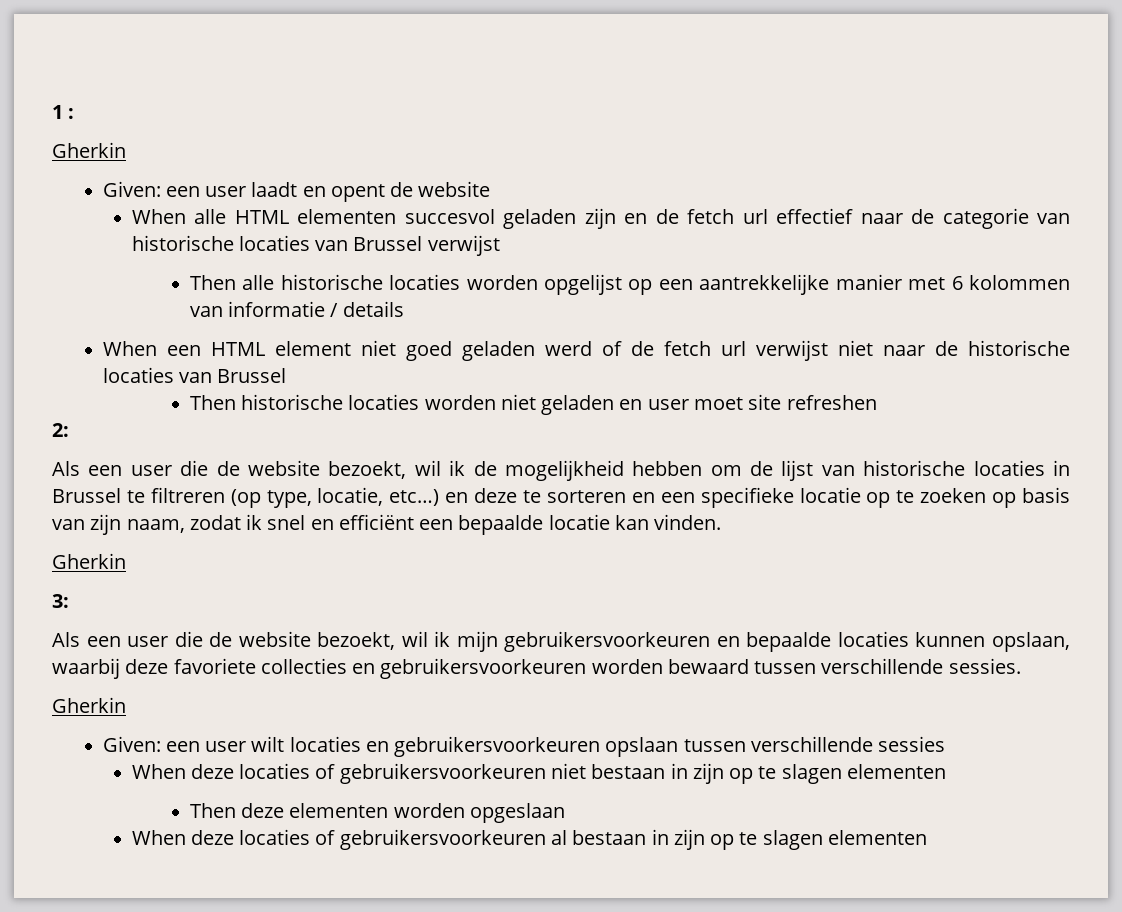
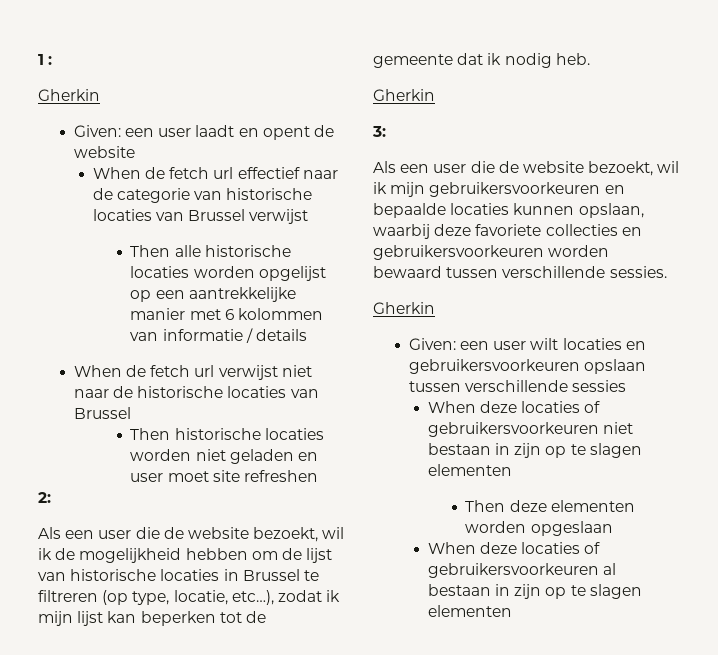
- When alle HTML elementen succesvol geladen zijn en de fetch url effectief naar de categorie van historische locaties van Brussel verwijst
+ When de fetch url effectief naar de categorie van historische locaties van Brussel verwijst
- When een HTML element niet goed geladen werd of de fetch url verwijst niet naar de historische locaties van Brussel
+ When de fetch url verwijst niet naar de historische locaties van Brussel
- Als een user die de website bezoekt, wil ik de mogelijkheid hebben om de lijst van historische locaties in Brussel te filtreren (op type, locatie, etc…) en deze te sorteren en een specifieke locatie op te zoeken op basis van zijn naam, zodat ik snel en efficiënt een bepaalde locatie kan vinden.
+ Als een user die de website bezoekt, wil ik de mogelijkheid hebben om de lijst van historische locaties in Brussel te filtreren (op type, locatie, etc…), zodat ik mijn lijst kan beperken tot de gemeente dat ik nodig heb.

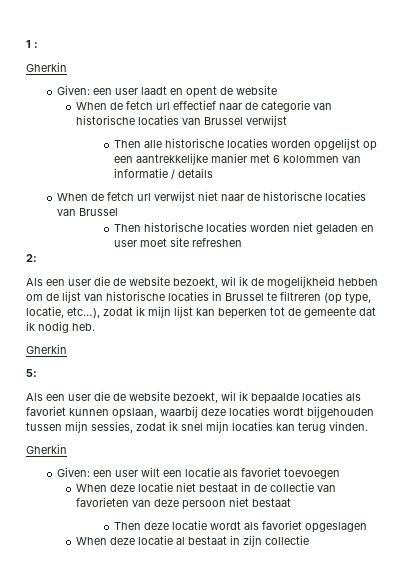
- 3:
- Als een user die de website bezoekt, wil ik mijn gebruikersvoorkeuren en bepaalde locaties kunnen opslaan, waarbij deze favoriete collecties en gebruikersvoorkeuren worden bewaard tussen verschillende sessies.
+ 5:
+ Als een user die de website bezoekt, wil ik bepaalde locaties als favoriet kunnen opslaan, waarbij deze locaties wordt bijgehouden tussen mijn sessies, zodat ik snel mijn locaties kan terug vinden.
- Given: een user wilt locaties en gebruikersvoorkeuren opslaan tussen verschillende sessies
- When deze locaties of gebruikersvoorkeuren niet bestaan in zijn op te slagen elementen
- Then deze elementen worden opgeslaan
- When deze locaties of gebruikersvoorkeuren al bestaan in zijn op te slagen elementen
+ Given: een user wilt een locatie als favoriet toevoegen
+ When deze locatie niet bestaat in de collectie van favorieten van deze persoon niet bestaat
+ Then deze locatie wordt als favoriet opgeslagen
+ When deze locatie al bestaat in zijn collectie

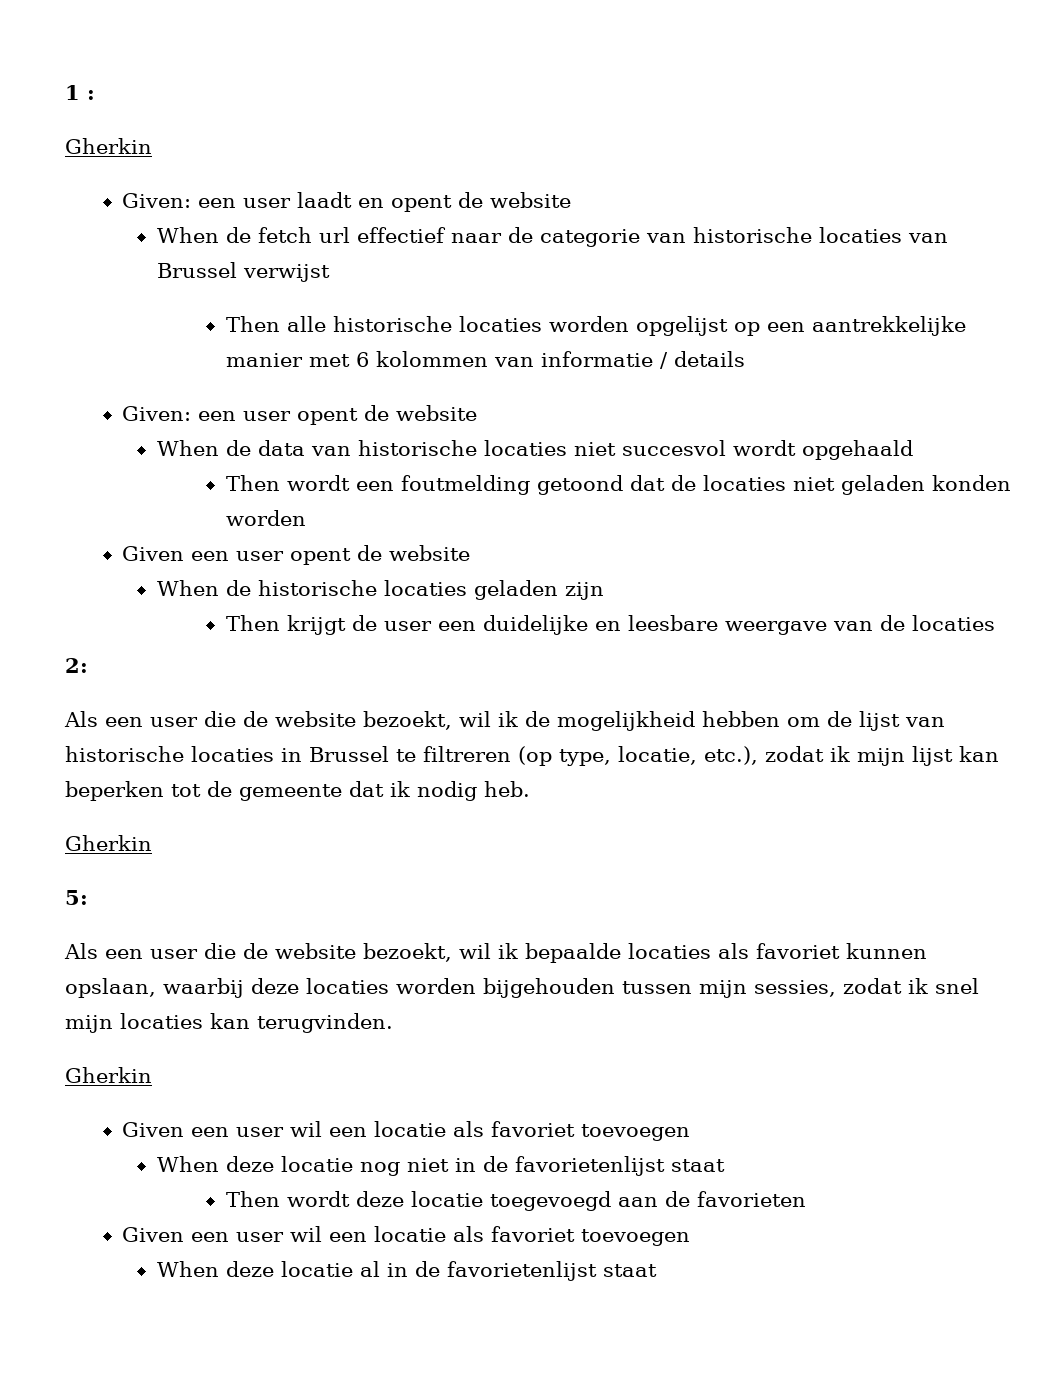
- When de fetch url verwijst niet naar de historische locaties van Brussel
- Then historische locaties worden niet geladen en user moet site refreshen
+ Given: een user opent de website
+ When de data van historische locaties niet succesvol wordt opgehaald
+ Then wordt een foutmelding getoond dat de locaties niet geladen konden worden
+ Given een user opent de website
+ When de historische locaties geladen zijn
+ Then krijgt de user een duidelijke en leesbare weergave van de locaties
- Als een user die de website bezoekt, wil ik de mogelijkheid hebben om de lijst van historische locaties in Brussel te filtreren (op type, locatie, etc…), zodat ik mijn lijst kan beperken tot de gemeente dat ik nodig heb.
+ Als een user die de website bezoekt, wil ik de mogelijkheid hebben om de lijst van historische locaties in Brussel te filtreren (op type, locatie, etc.), zodat ik mijn lijst kan beperken tot de gemeente dat ik nodig heb.
- Als een user die de website bezoekt, wil ik bepaalde locaties als favoriet kunnen opslaan, waarbij deze locaties wordt bijgehouden tussen mijn sessies, zodat ik snel mijn locaties kan terug vinden.
+ Als een user die de website bezoekt, wil ik bepaalde locaties als favoriet kunnen opslaan, waarbij deze locaties worden bijgehouden tussen mijn sessies, zodat ik snel mijn locaties kan terugvinden.
  Gherkin
- Given: een user wilt een locatie als favoriet toevoegen
- When deze locatie niet bestaat in de collectie van favorieten van deze persoon niet bestaat
- Then deze locatie wordt als favoriet opgeslagen
+ Given een user wil een locatie als favoriet toevoegen
+ When deze locatie nog niet in de favorietenlijst staat
+ Then wordt deze locatie toegevoegd aan de favorieten
+ Given een user wil een locatie als favoriet toevoegen
- When deze locatie al bestaat in zijn collectie
+ When deze locatie al in de favorietenlijst staat

